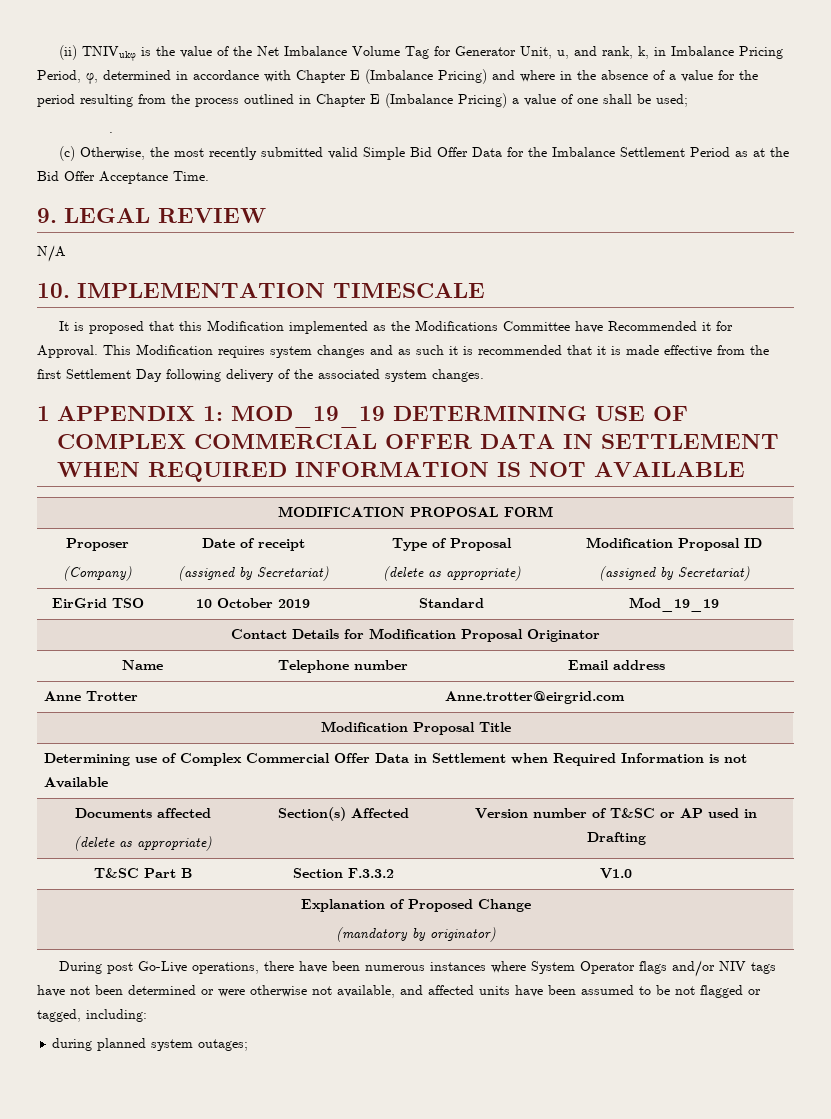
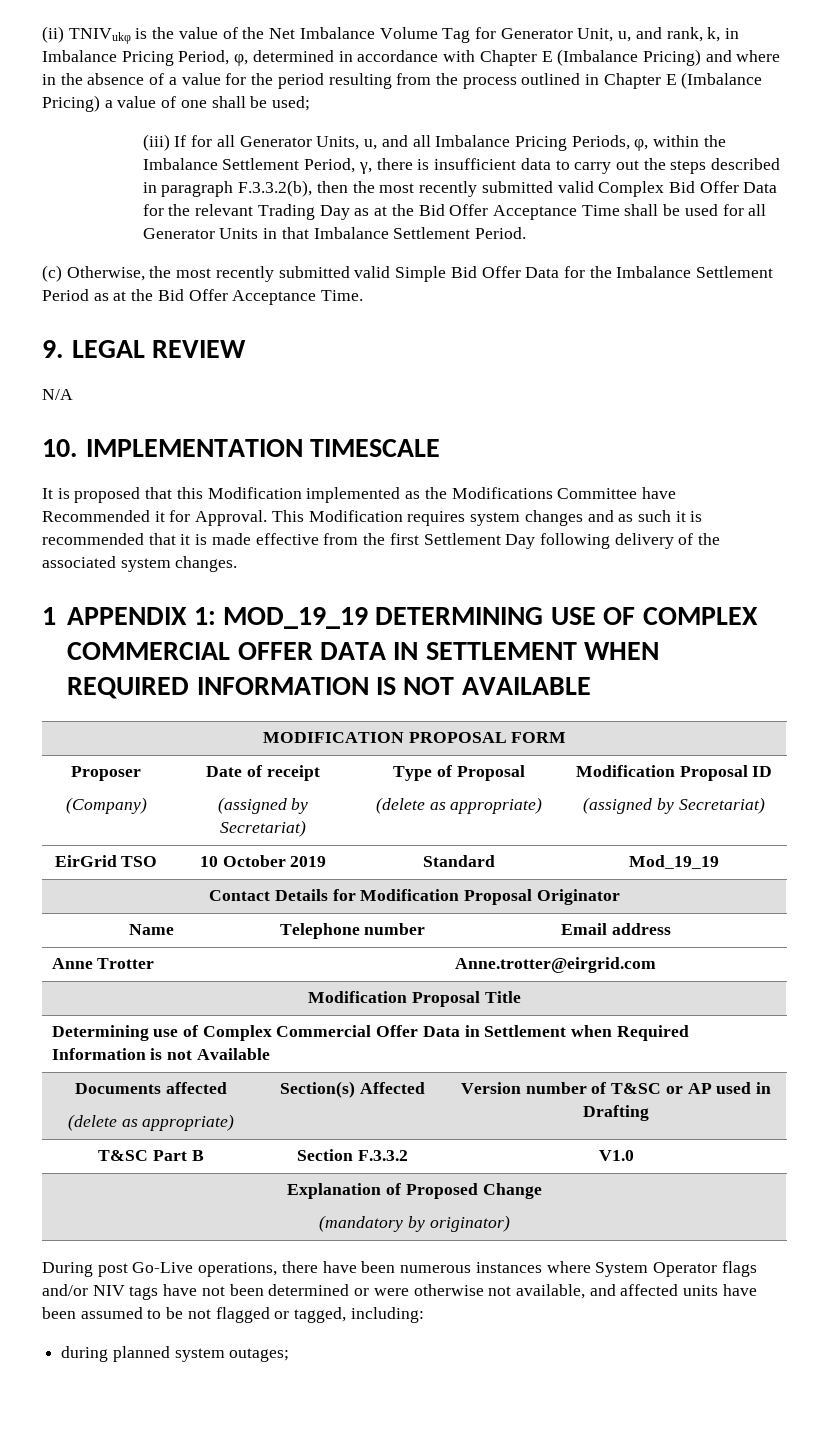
- .
+ (iii) If for all Generator Units, u, and all Imbalance Pricing Periods, φ, within the Imbalance Settlement Period, γ, there is insufficient data to carry out the steps described in paragraph F.3.3.2(b), then the most recently submitted valid Complex Bid Offer Data for the relevant Trading Day as at the Bid Offer Acceptance Time shall be used for all Generator Units in that Imbalance Settlement Period.

